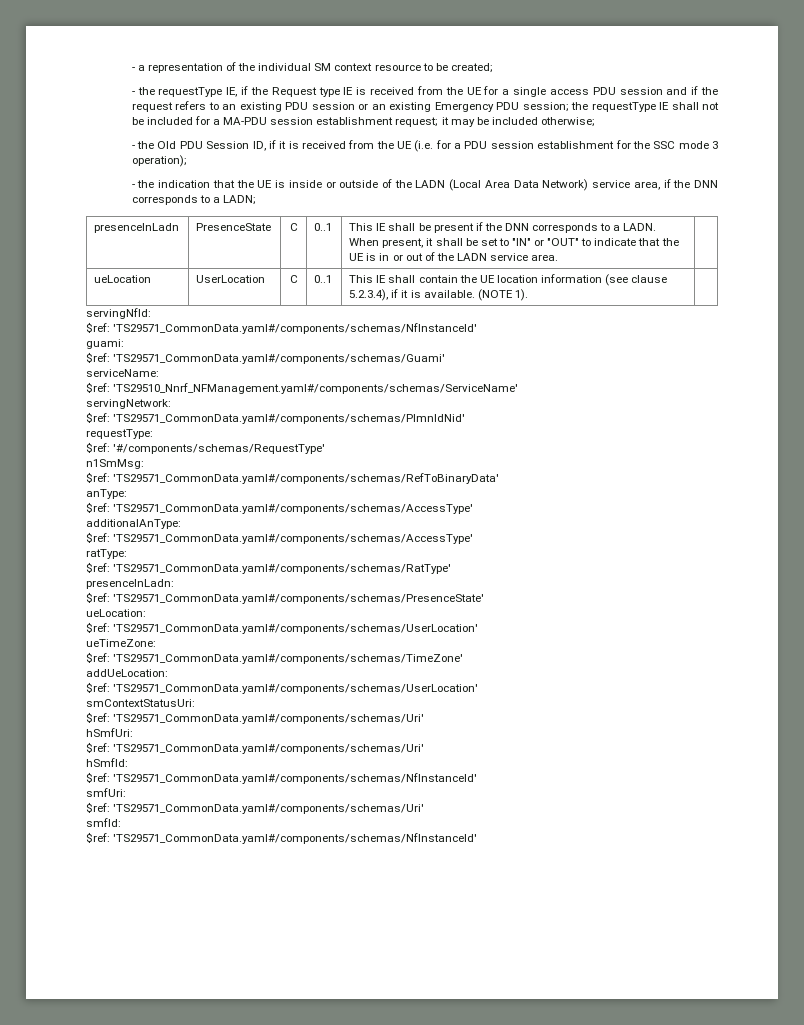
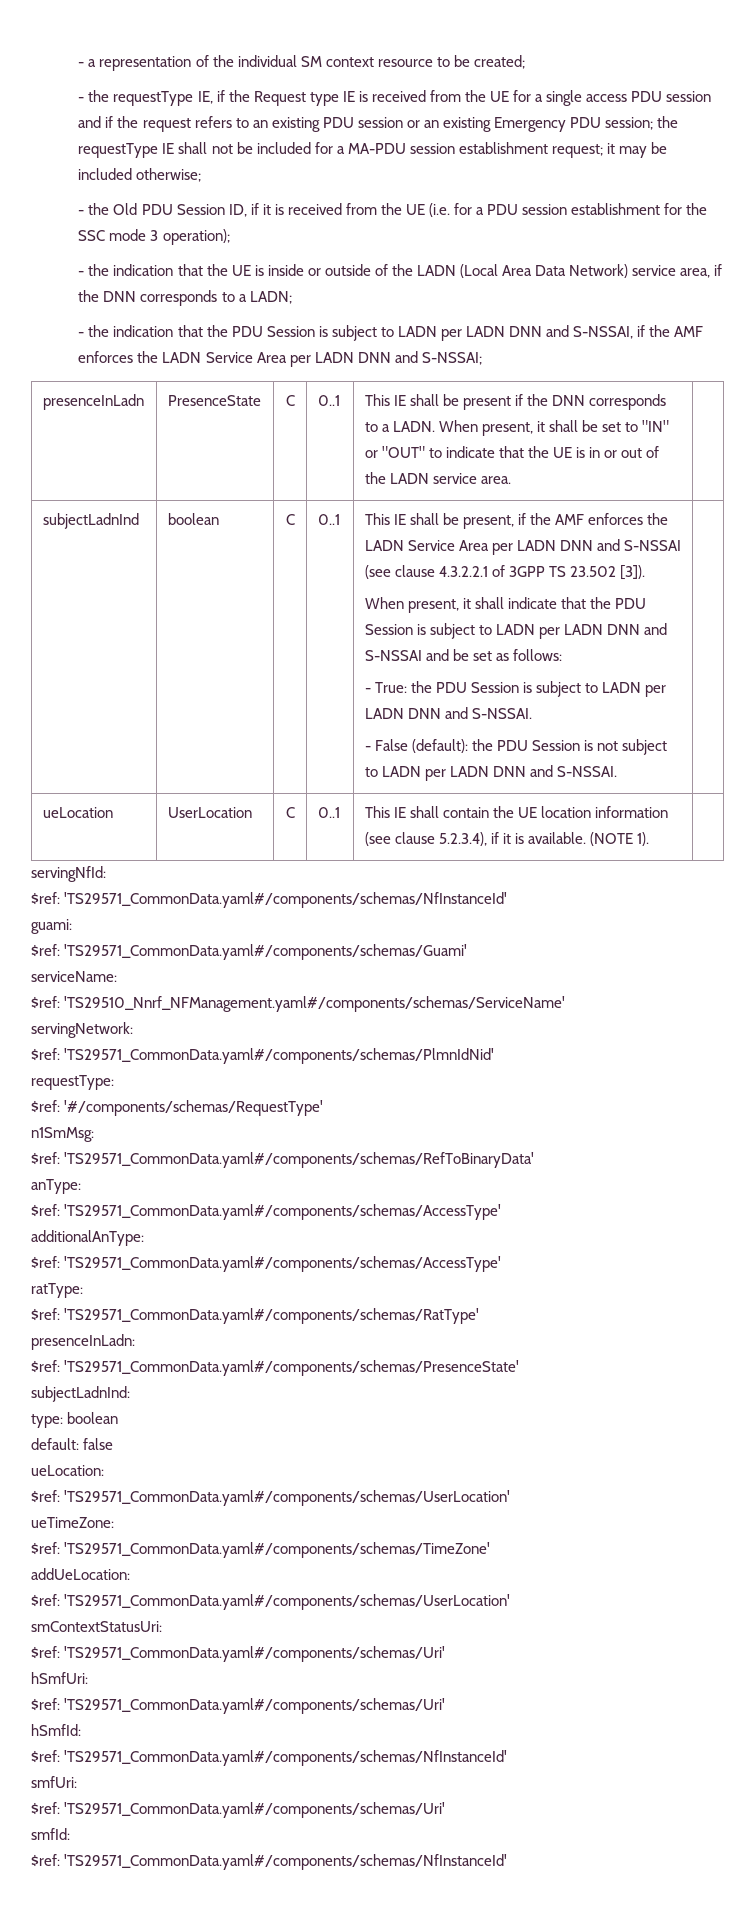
+ - the indication that the PDU Session is subject to LADN per LADN DNN and S-NSSAI, if the AMF enforces the LADN Service Area per LADN DNN and S-NSSAI;
+ subjectLadnInd | boolean | C | 0..1 | This IE shall be present, if the AMF enforces the LADN Service Area per LADN DNN and S-NSSAI (see clause 4.3.2.2.1 of 3GPP TS 23.502 [3]).
+ When present, it shall indicate that the PDU Session is subject to LADN per LADN DNN and S-NSSAI and be set as follows:
+ - True: the PDU Session is subject to LADN per LADN DNN and S-NSSAI.
+ - False (default): the PDU Session is not subject to LADN per LADN DNN and S-NSSAI.
+ subjectLadnInd:
+ type: boolean
+ default: false

